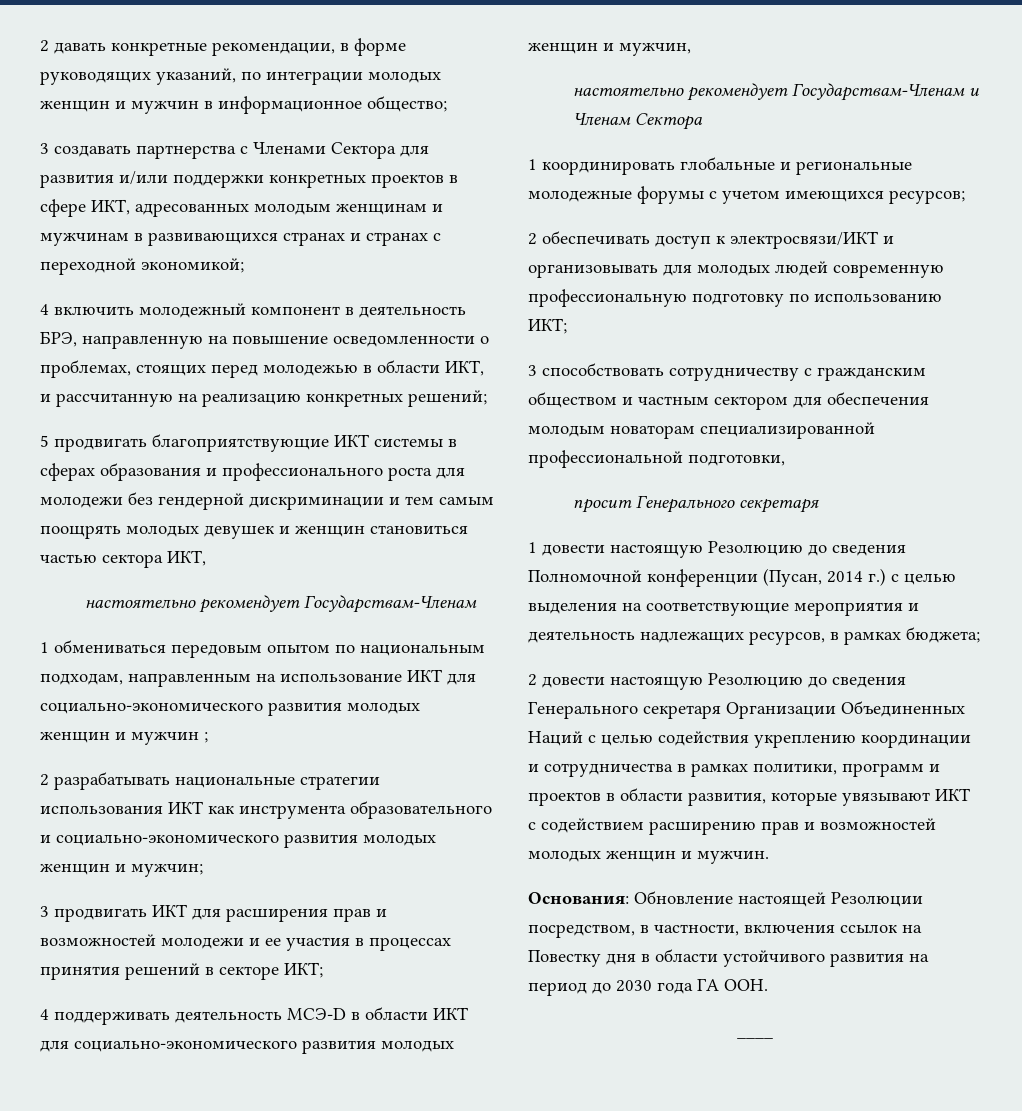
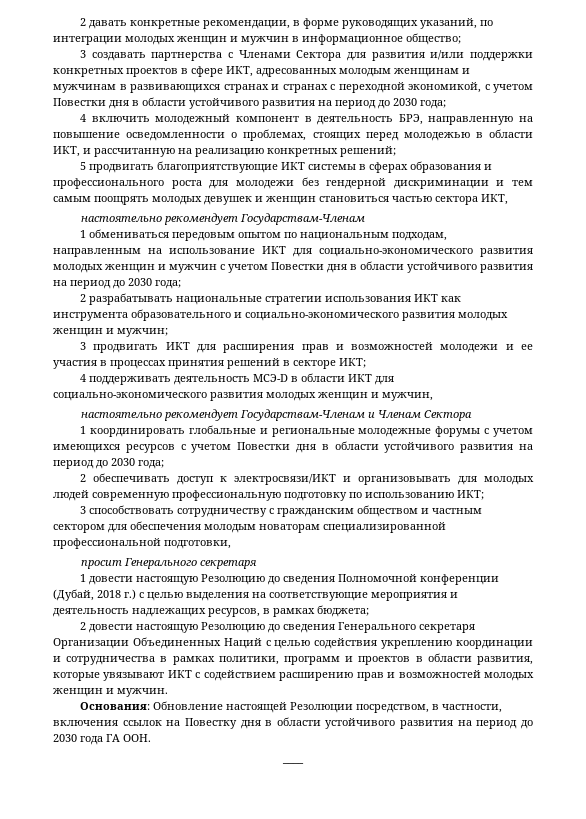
- 3 создавать партнерства с Членами Сектора для развития и/или поддержки конкретных проектов в сфере ИКТ, адресованных молодым женщинам и мужчинам в развивающихся странах и странах с переходной экономикой;
+ 3 создавать партнерства с Членами Сектора для развития и/или поддержки конкретных проектов в сфере ИКТ, адресованных молодым женщинам и мужчинам в развивающихся странах и странах с переходной экономикой, с учетом Повестки дня в области устойчивого развития на период до 2030 года;
- 1 обмениваться передовым опытом по национальным подходам, направленным на использование ИКТ для социально-экономического развития молодых женщин и мужчин ;
+ 1 обмениваться передовым опытом по национальным подходам, направленным на использование ИКТ для социально-экономического развития молодых женщин и мужчин с учетом Повестки дня в области устойчивого развития на период до 2030 года;
- 1 координировать глобальные и региональные молодежные форумы с учетом имеющихся ресурсов;
+ 1 координировать глобальные и региональные молодежные форумы с учетом имеющихся ресурсов с учетом Повестки дня в области устойчивого развития на период до 2030 года;
- 1 довести настоящую Резолюцию до сведения Полномочной конференции (Пусан, 2014 г.) с целью выделения на соответствующие мероприятия и деятельность надлежащих ресурсов, в рамках бюджета;
+ 1 довести настоящую Резолюцию до сведения Полномочной конференции (Дубай, 2018 г.) с целью выделения на соответствующие мероприятия и деятельность надлежащих ресурсов, в рамках бюджета;

